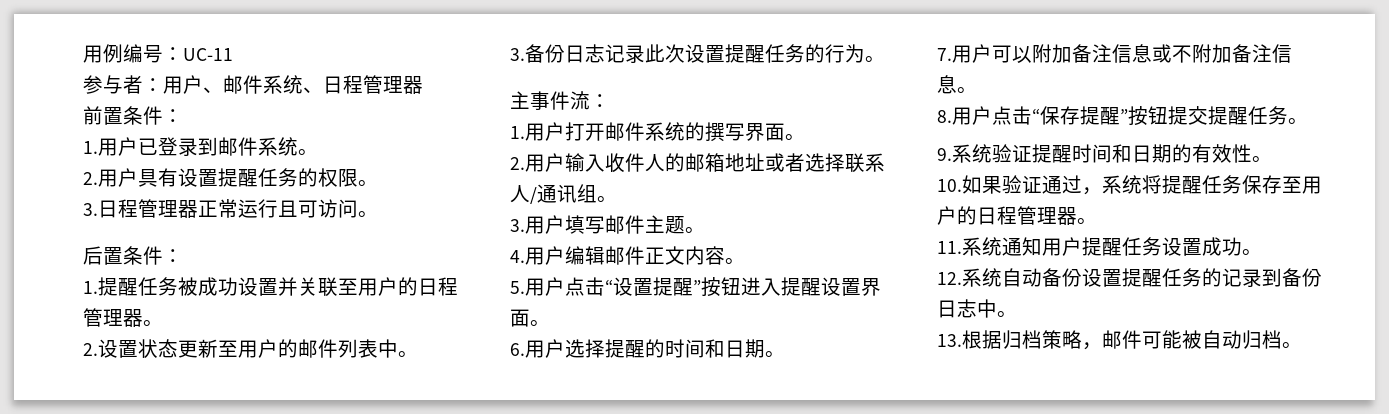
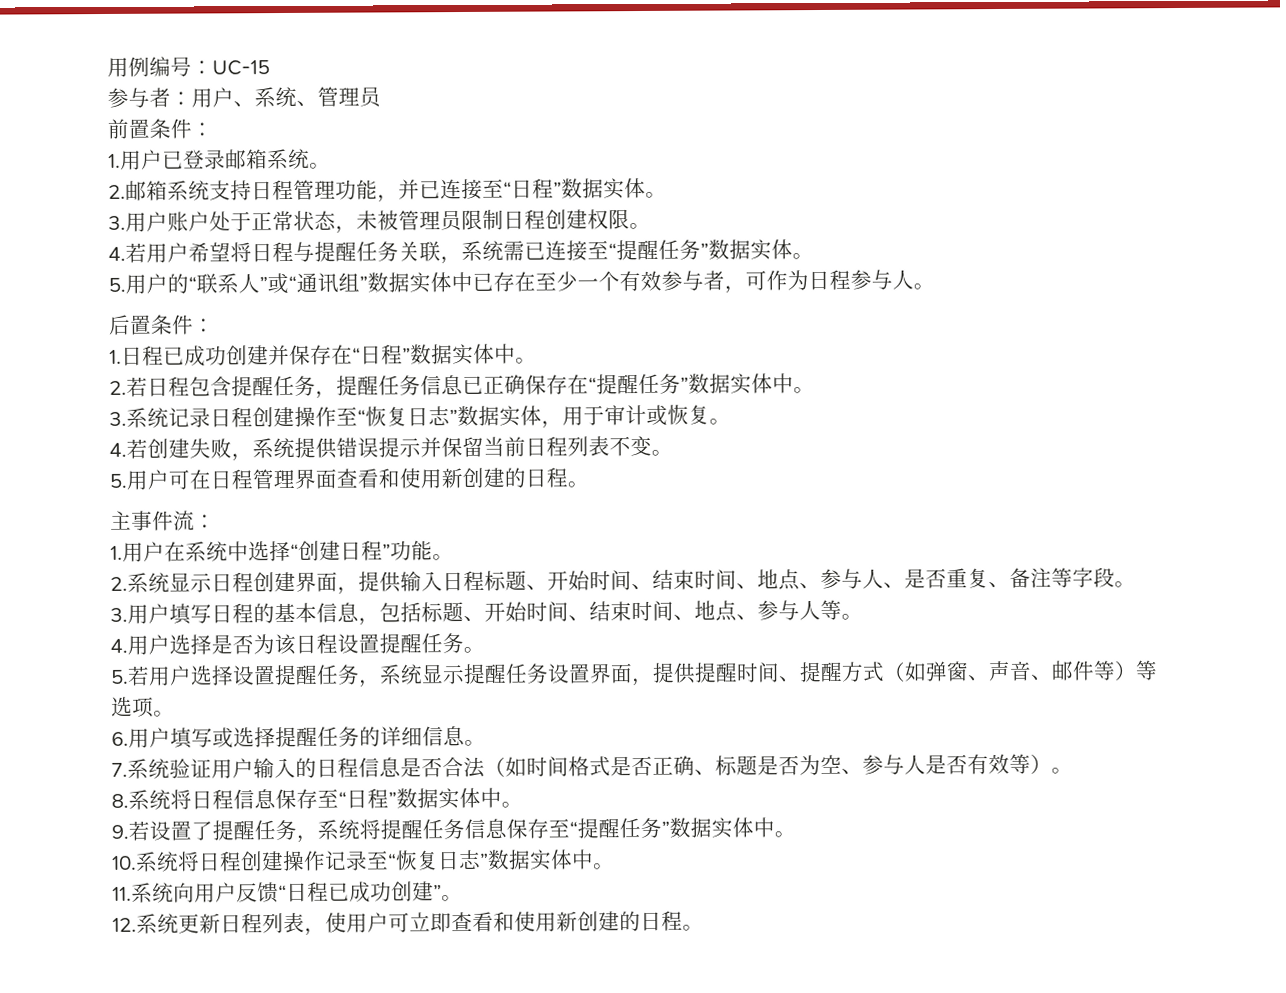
- 用例编号：UC-11
+ 用例编号：UC-15
- 参与者：用户、邮件系统、日程管理器
+ 参与者：用户、系统、管理员
- 1.用户已登录到邮件系统。
+ 1.用户已登录邮箱系统。
- 2.用户具有设置提醒任务的权限。
- 3.日程管理器正常运行且可访问。
+ 2.邮箱系统支持日程管理功能，并已连接至“日程”数据实体。
+ 3.用户账户处于正常状态，未被管理员限制日程创建权限。
+ 4.若用户希望将日程与提醒任务关联，系统需已连接至“提醒任务”数据实体。
+ 5.用户的“联系人”或“通讯组”数据实体中已存在至少一个有效参与者，可作为日程参与人。
  后置条件：
- 1.提醒任务被成功设置并关联至用户的日程管理器。
- 2.设置状态更新至用户的邮件列表中。
- 3.备份日志记录此次设置提醒任务的行为。
+ 1.日程已成功创建并保存在“日程”数据实体中。
+ 2.若日程包含提醒任务，提醒任务信息已正确保存在“提醒任务”数据实体中。
+ 3.系统记录日程创建操作至“恢复日志”数据实体，用于审计或恢复。
+ 4.若创建失败，系统提供错误提示并保留当前日程列表不变。
+ 5.用户可在日程管理界面查看和使用新创建的日程。
- 1.用户打开邮件系统的撰写界面。
- 2.用户输入收件人的邮箱地址或者选择联系人/通讯组。
- 3.用户填写邮件主题。
- 4.用户编辑邮件正文内容。
- 5.用户点击“设置提醒”按钮进入提醒设置界面。
- 6.用户选择提醒的时间和日期。
- 7.用户可以附加备注信息或不附加备注信息。
- 8.用户点击“保存提醒”按钮提交提醒任务。
- 9.系统验证提醒时间和日期的有效性。
- 10.如果验证通过，系统将提醒任务保存至用户的日程管理器。
- 11.系统通知用户提醒任务设置成功。
- 12.系统自动备份设置提醒任务的记录到备份日志中。
- 13.根据归档策略，邮件可能被自动归档。
+ 1.用户在系统中选择“创建日程”功能。
+ 2.系统显示日程创建界面，提供输入日程标题、开始时间、结束时间、地点、参与人、是否重复、备注等字段。
+ 3.用户填写日程的基本信息，包括标题、开始时间、结束时间、地点、参与人等。
+ 4.用户选择是否为该日程设置提醒任务。
+ 5.若用户选择设置提醒任务，系统显示提醒任务设置界面，提供提醒时间、提醒方式（如弹窗、声音、邮件等）等选项。
+ 6.用户填写或选择提醒任务的详细信息。
+ 7.系统验证用户输入的日程信息是否合法（如时间格式是否正确、标题是否为空、参与人是否有效等）。
+ 8.系统将日程信息保存至“日程”数据实体中。
+ 9.若设置了提醒任务，系统将提醒任务信息保存至“提醒任务”数据实体中。
+ 10.系统将日程创建操作记录至“恢复日志”数据实体中。
+ 11.系统向用户反馈“日程已成功创建”。
+ 12.系统更新日程列表，使用户可立即查看和使用新创建的日程。

